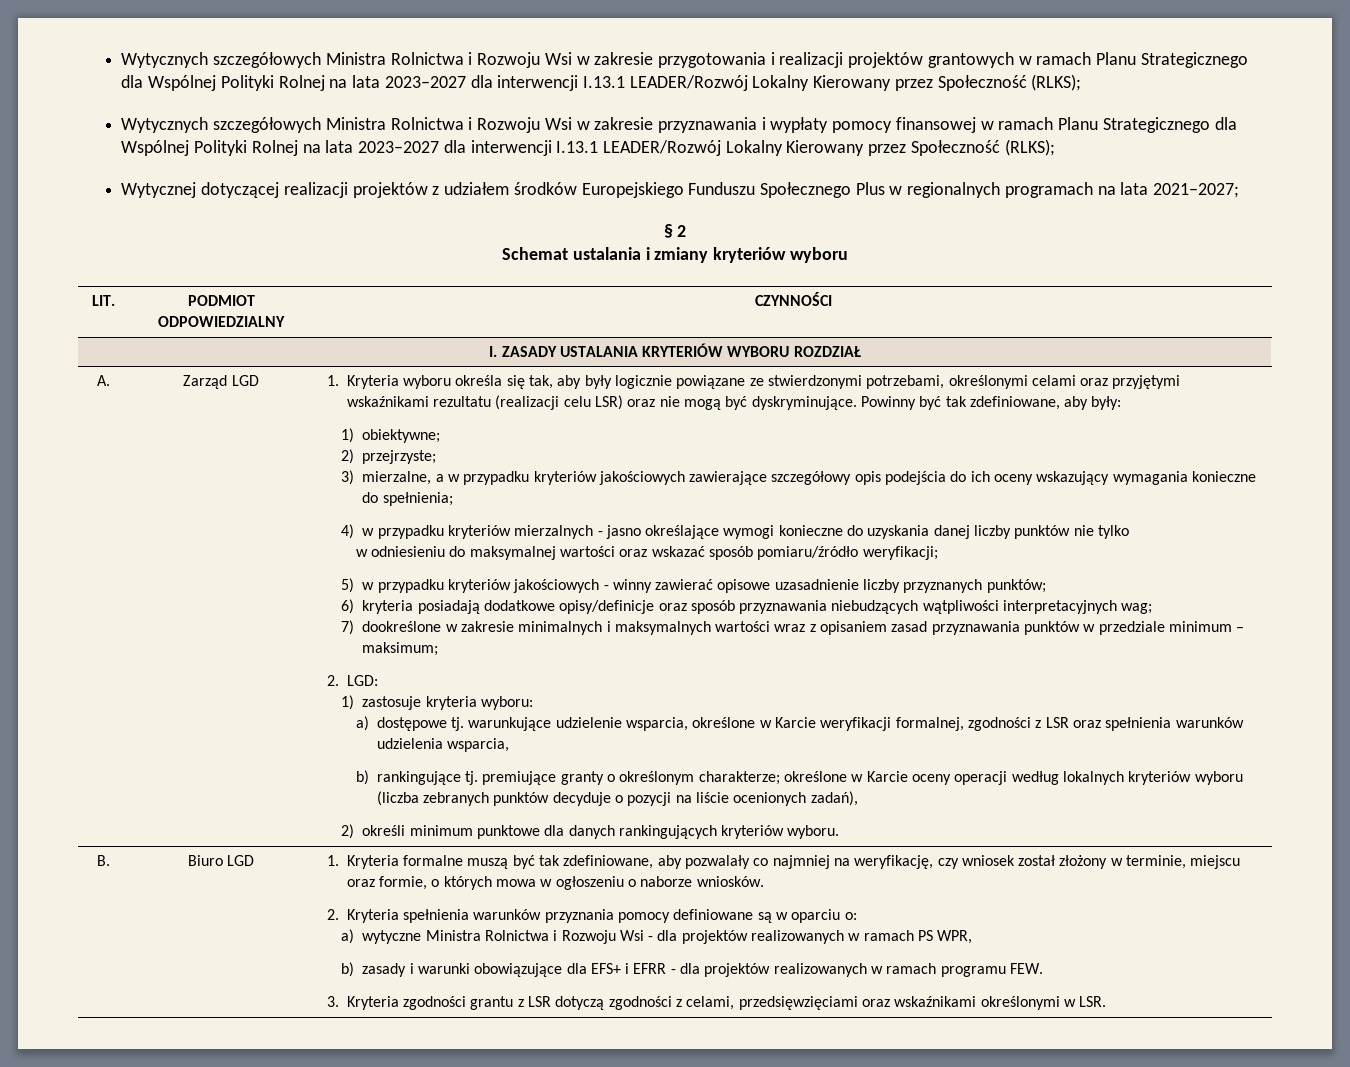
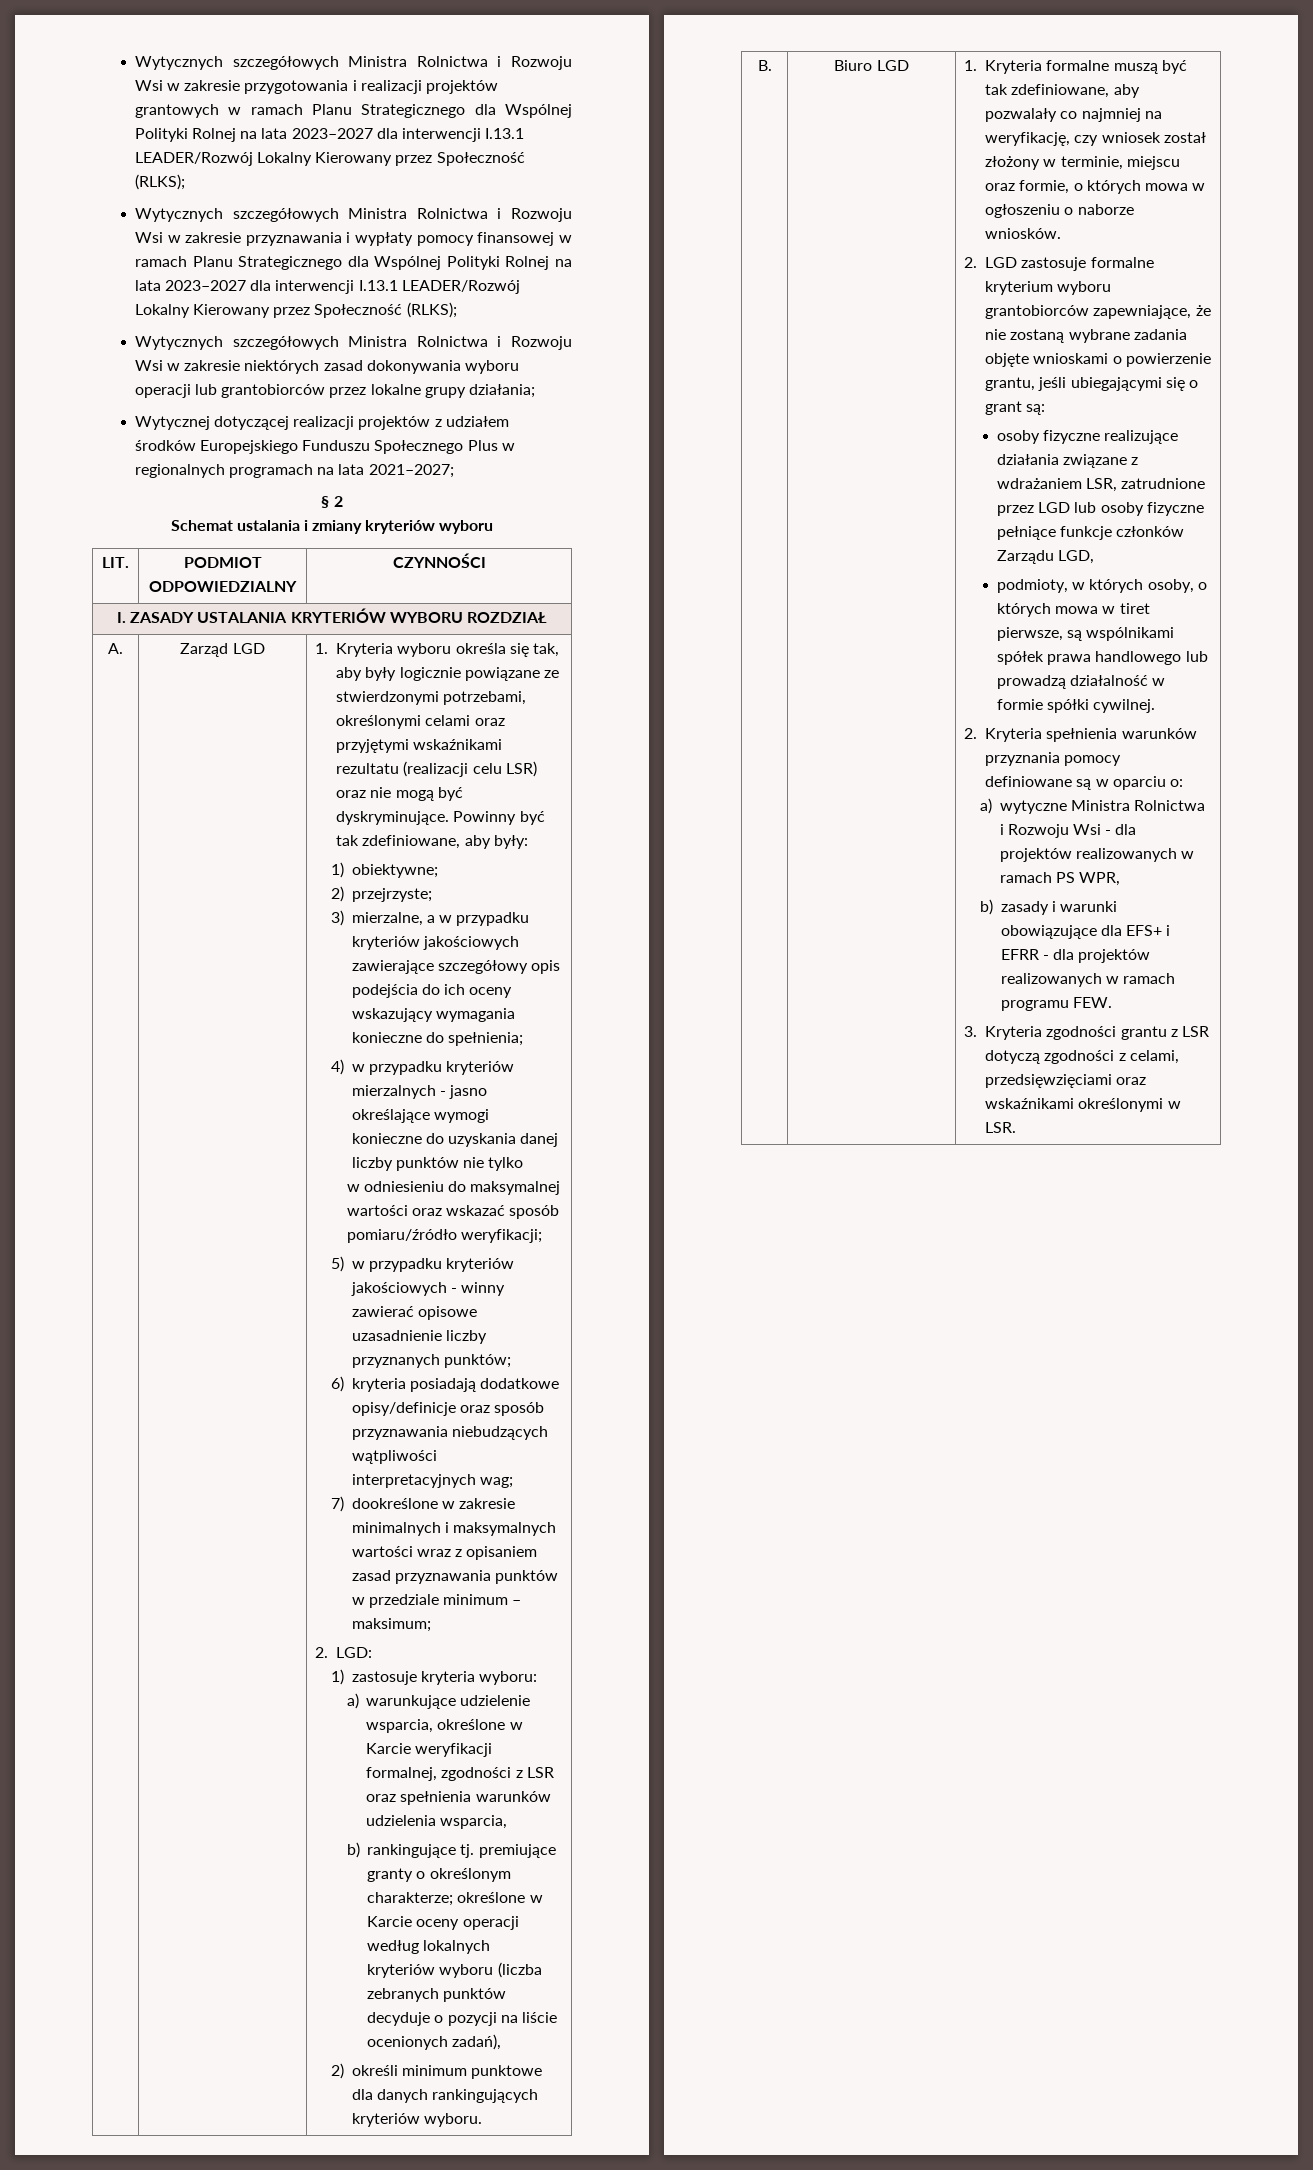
+ Wytycznych szczegółowych Ministra Rolnictwa i Rozwoju Wsi w zakresie niektórych zasad dokonywania wyboru operacji lub grantobiorców przez lokalne grupy działania;
- a) dostępowe tj. warunkujące udzielenie wsparcia, określone w Karcie weryfikacji formalnej, zgodności z LSR oraz spełnienia warunków udzielenia wsparcia,
+ a) warunkujące udzielenie wsparcia, określone w Karcie weryfikacji formalnej, zgodności z LSR oraz spełnienia warunków udzielenia wsparcia,
+ 2. LGD zastosuje formalne kryterium wyboru grantobiorców zapewniające, że nie zostaną wybrane zadania objęte wnioskami o powierzenie grantu, jeśli ubiegającymi się o grant są:
+ osoby fizyczne realizujące działania związane z wdrażaniem LSR, zatrudnione przez LGD lub osoby fizyczne pełniące funkcje członków Zarządu LGD,
+ podmioty, w których osoby, o których mowa w tiret pierwsze, są wspólnikami spółek prawa handlowego lub prowadzą działalność w formie spółki cywilnej.

